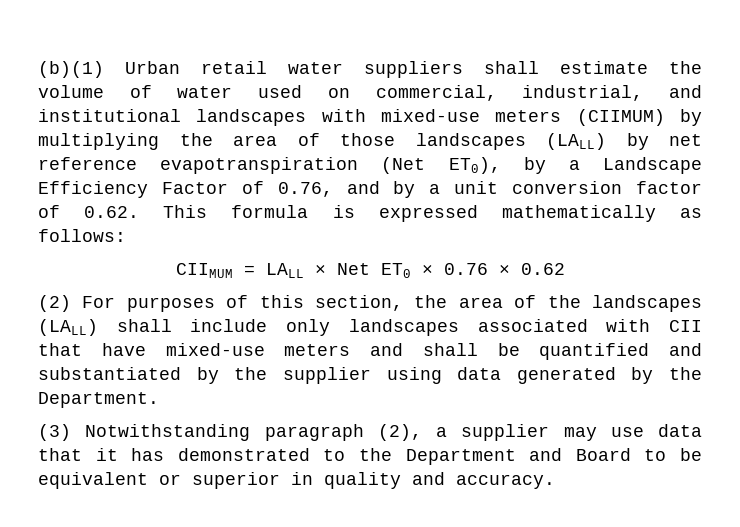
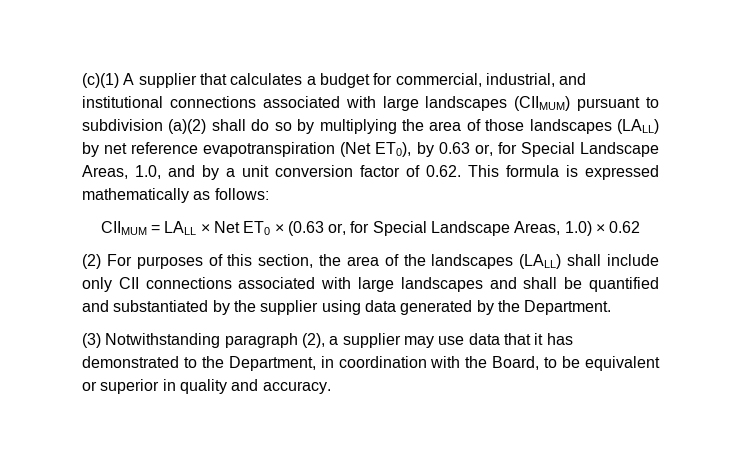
- (b)(1) Urban retail water suppliers shall estimate the volume of water used on commercial, industrial, and institutional landscapes with mixed-use meters (CIIMUM) by multiplying the area of those landscapes (LALL) by net reference evapotranspiration (Net ET0), by a Landscape Efficiency Factor of 0.76, and by a unit conversion factor of 0.62. This formula is expressed mathematically as follows:
+ (c)(1) A supplier that calculates a budget for commercial, industrial, and institutional connections associated with large landscapes (CIIMUM) pursuant to subdivision (a)(2) shall do so by multiplying the area of those landscapes (LALL) by net reference evapotranspiration (Net ET0), by 0.63 or, for Special Landscape Areas, 1.0, and by a unit conversion factor of 0.62. This formula is expressed mathematically as follows:
- CIIMUM = LALL × Net ET0 × 0.76 × 0.62
+ CIIMUM = LALL × Net ET0 × (0.63 or, for Special Landscape Areas, 1.0) × 0.62
- (2) For purposes of this section, the area of the landscapes (LALL) shall include only landscapes associated with CII that have mixed-use meters and shall be quantified and substantiated by the supplier using data generated by the Department.
+ (2) For purposes of this section, the area of the landscapes (LALL) shall include only CII connections associated with large landscapes and shall be quantified and substantiated by the supplier using data generated by the Department.
- (3) Notwithstanding paragraph (2), a supplier may use data that it has demonstrated to the Department and Board to be equivalent or superior in quality and accuracy.
+ (3) Notwithstanding paragraph (2), a supplier may use data that it has demonstrated to the Department, in coordination with the Board, to be equivalent or superior in quality and accuracy.

